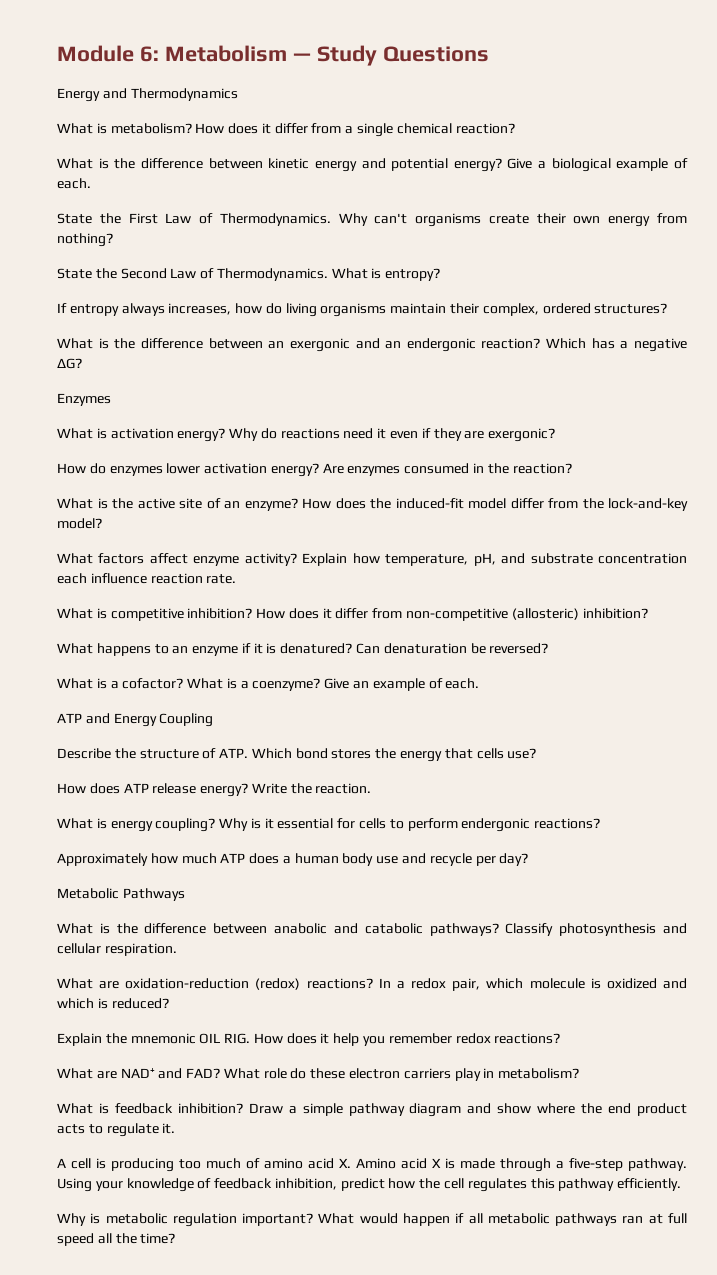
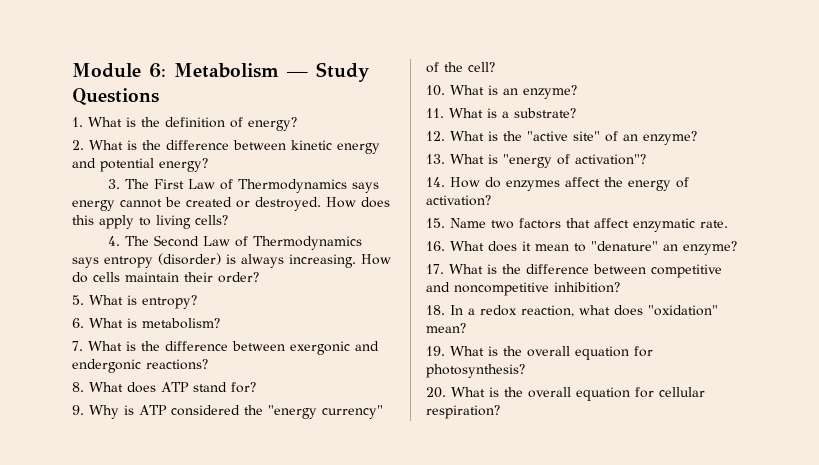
- Energy and Thermodynamics
- What is metabolism? How does it differ from a single chemical reaction?
- What is the difference between kinetic energy and potential energy? Give a biological example of each.
- State the First Law of Thermodynamics. Why can't organisms create their own energy from nothing?
- State the Second Law of Thermodynamics. What is entropy?
- If entropy always increases, how do living organisms maintain their complex, ordered structures?
- What is the difference between an exergonic and an endergonic reaction? Which has a negative ΔG?
- Enzymes
- What is activation energy? Why do reactions need it even if they are exergonic?
- How do enzymes lower activation energy? Are enzymes consumed in the reaction?
- What is the active site of an enzyme? How does the induced-fit model differ from the lock-and-key model?
- What factors affect enzyme activity? Explain how temperature, pH, and substrate concentration each influence reaction rate.
- What is competitive inhibition? How does it differ from non-competitive (allosteric) inhibition?
- What happens to an enzyme if it is denatured? Can denaturation be reversed?
- What is a cofactor? What is a coenzyme? Give an example of each.
- ATP and Energy Coupling
- Describe the structure of ATP. Which bond stores the energy that cells use?
- How does ATP release energy? Write the reaction.
- What is energy coupling? Why is it essential for cells to perform endergonic reactions?
- Approximately how much ATP does a human body use and recycle per day?
- Metabolic Pathways
- What is the difference between anabolic and catabolic pathways? Classify photosynthesis and cellular respiration.
- What are oxidation-reduction (redox) reactions? In a redox pair, which molecule is oxidized and which is reduced?
- Explain the mnemonic OIL RIG. How does it help you remember redox reactions?
- What are NAD⁺ and FAD? What role do these electron carriers play in metabolism?
- What is feedback inhibition? Draw a simple pathway diagram and show where the end product acts to regulate it.
- A cell is producing too much of amino acid X. Amino acid X is made through a five-step pathway. Using your knowledge of feedback inhibition, predict how the cell regulates this pathway efficiently.
- Why is metabolic regulation important? What would happen if all metabolic pathways ran at full speed all the time?
+ 1. What is the definition of energy?
+ 2. What is the difference between kinetic energy and potential energy?
+ 3. The First Law of Thermodynamics says energy cannot be created or destroyed. How does this apply to living cells?
+ 4. The Second Law of Thermodynamics says entropy (disorder) is always increasing. How do cells maintain their order?
+ 5. What is entropy?
+ 6. What is metabolism?
+ 7. What is the difference between exergonic and endergonic reactions?
+ 8. What does ATP stand for?
+ 9. Why is ATP considered the "energy currency" of the cell?
+ 10. What is an enzyme?
+ 11. What is a substrate?
+ 12. What is the "active site" of an enzyme?
+ 13. What is "energy of activation"?
+ 14. How do enzymes affect the energy of activation?
+ 15. Name two factors that affect enzymatic rate.
+ 16. What does it mean to "denature" an enzyme?
+ 17. What is the difference between competitive and noncompetitive inhibition?
+ 18. In a redox reaction, what does "oxidation" mean?
+ 19. What is the overall equation for photosynthesis?
+ 20. What is the overall equation for cellular respiration?

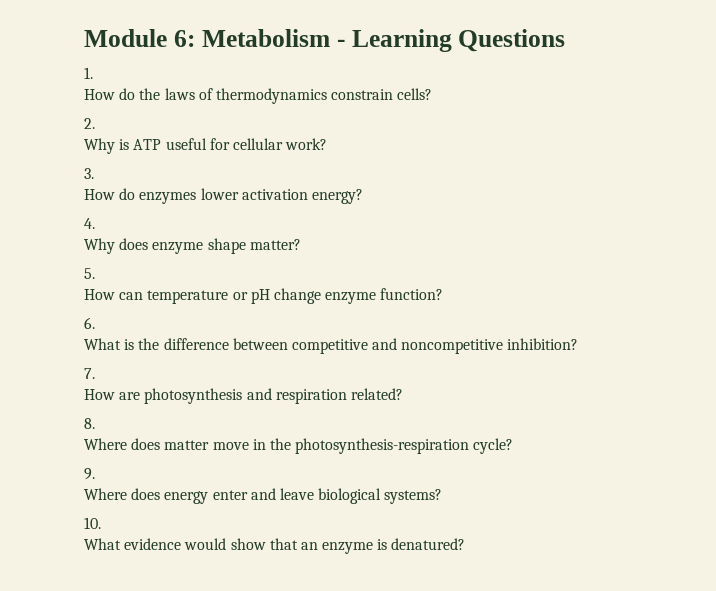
- Module 6: Metabolism — Study Questions
+ Module 6: Metabolism - Learning Questions
- 1. What is the definition of energy?
- 2. What is the difference between kinetic energy and potential energy?
- 3. The First Law of Thermodynamics says energy cannot be created or destroyed. How does this apply to living cells?
- 4. The Second Law of Thermodynamics says entropy (disorder) is always increasing. How do cells maintain their order?
- 5. What is entropy?
- 6. What is metabolism?
- 7. What is the difference between exergonic and endergonic reactions?
- 8. What does ATP stand for?
- 9. Why is ATP considered the "energy currency" of the cell?
- 10. What is an enzyme?
- 11. What is a substrate?
- 12. What is the "active site" of an enzyme?
- 13. What is "energy of activation"?
- 14. How do enzymes affect the energy of activation?
- 15. Name two factors that affect enzymatic rate.
- 16. What does it mean to "denature" an enzyme?
- 17. What is the difference between competitive and noncompetitive inhibition?
+ 1.
+ How do the laws of thermodynamics constrain cells?
+ 2.
+ Why is ATP useful for cellular work?
+ 3.
+ How do enzymes lower activation energy?
+ 4.
+ Why does enzyme shape matter?
+ 5.
+ How can temperature or pH change enzyme function?
+ 6.
+ What is the difference between competitive and noncompetitive inhibition?
- 18. In a redox reaction, what does "oxidation" mean?
- 19. What is the overall equation for photosynthesis?
- 20. What is the overall equation for cellular respiration?
+ 7.
+ How are photosynthesis and respiration related?
+ 8.
+ Where does matter move in the photosynthesis-respiration cycle?
+ 9.
+ Where does energy enter and leave biological systems?
+ 10.
+ What evidence would show that an enzyme is denatured?

